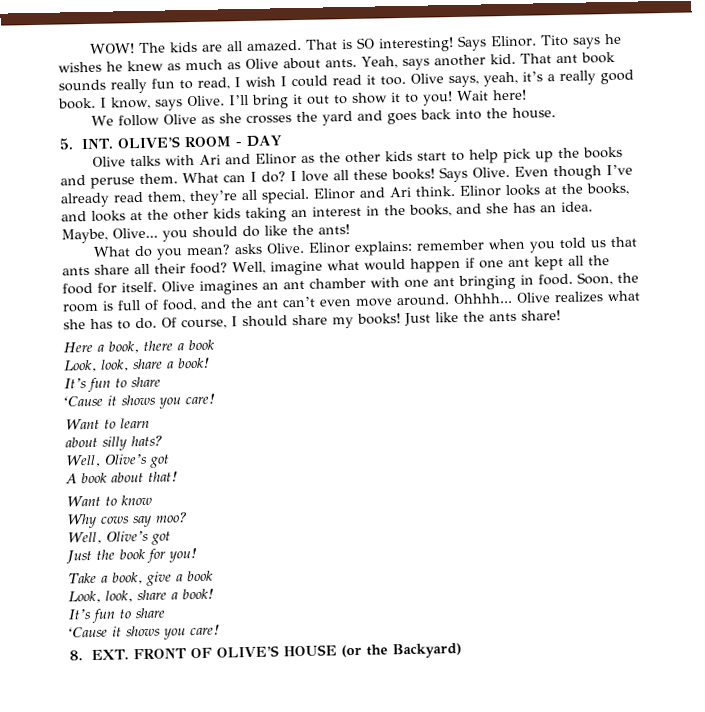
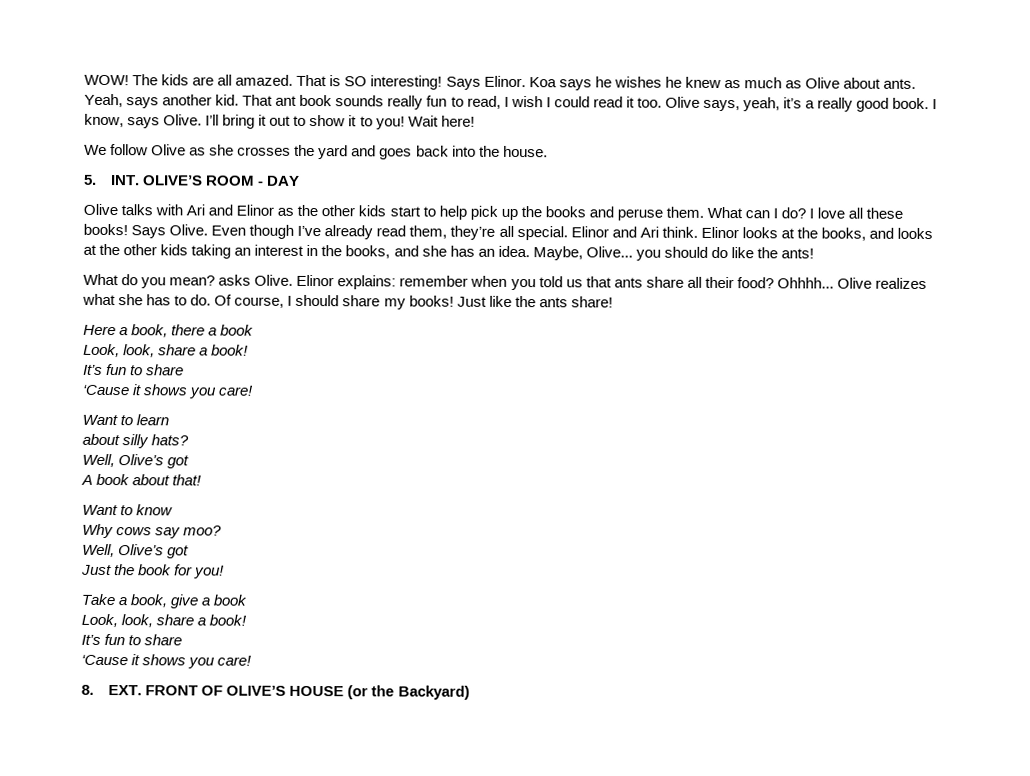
- Tito says he wishes he knew as much as Olive about ants.
+ Koa says he wishes he knew as much as Olive about ants.
- Well, imagine what would happen if one ant kept all the food for itself. Olive imagines an ant chamber with one ant bringing in food. Soon, the room is full of food, and the ant can’t even move around.

